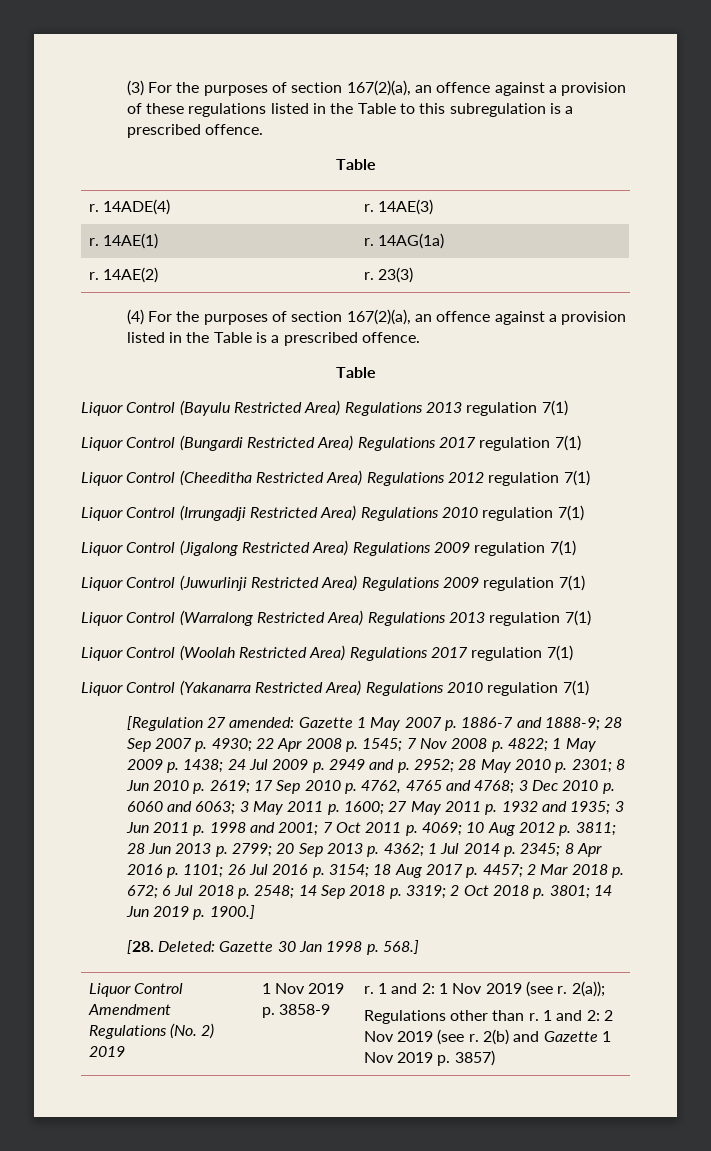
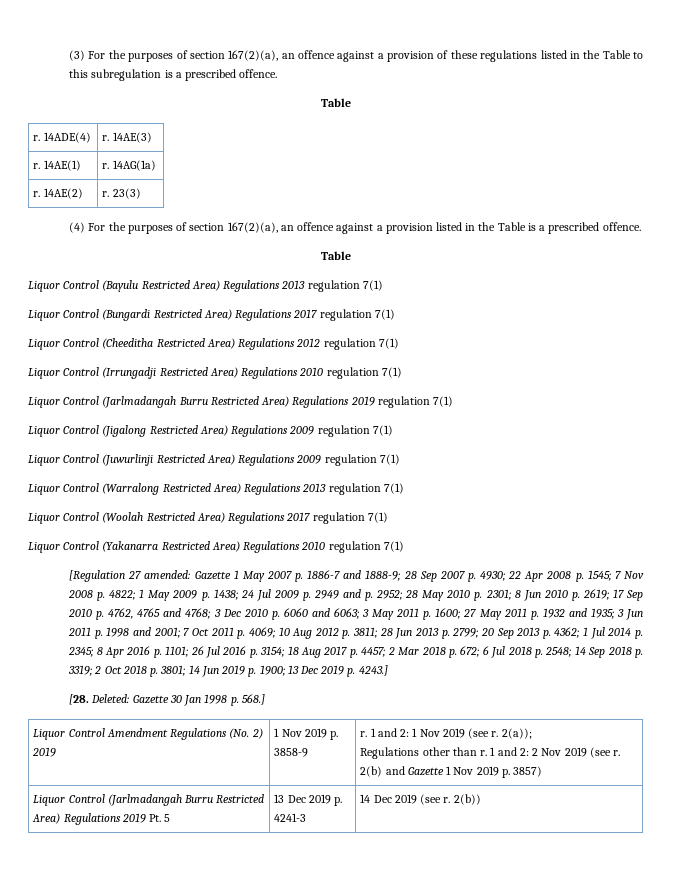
+ Liquor Control (Jarlmadangah Burru Restricted Area) Regulations 2019 regulation 7(1)
- 14 Jun 2019 p. 1900.]
+ 14 Jun 2019 p. 1900; 13 Dec 2019 p. 4243.]
+ Liquor Control (Jarlmadangah Burru Restricted Area) Regulations 2019 Pt. 5 | 13 Dec 2019 p. 4241-3 | 14 Dec 2019 (see r. 2(b))

